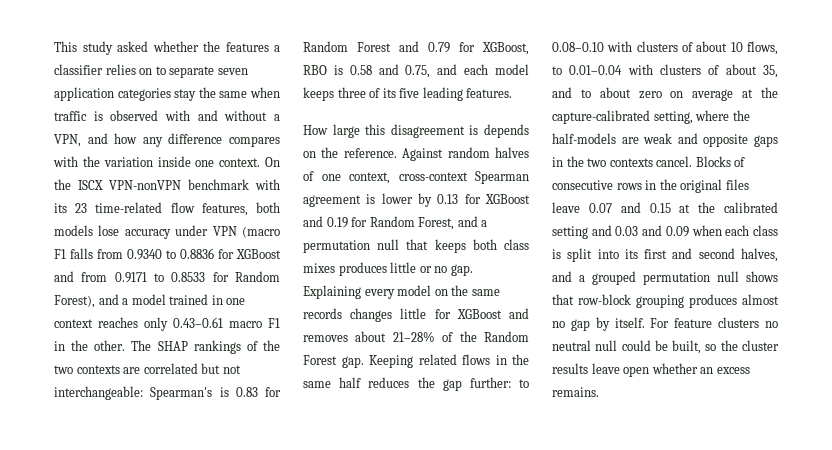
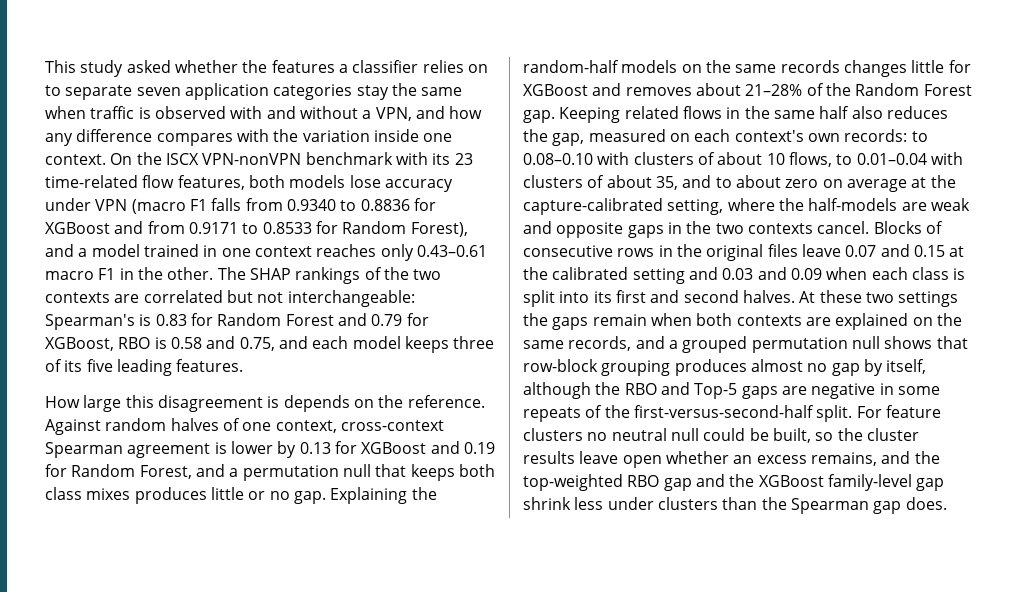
- Explaining every model on the same records changes little for XGBoost and removes about 21–28% of the Random Forest gap.
+ Explaining the random-half models on the same records changes little for XGBoost and removes about 21–28% of the Random Forest gap.
- Keeping related flows in the same half reduces the gap further: to 0.08–0.10 with clusters of about 10 flows, to 0.01–0.04 with clusters of about 35, and to about zero on average at the capture-calibrated setting, where the half-models are weak and opposite gaps in the two contexts cancel.
+ Keeping related flows in the same half also reduces the gap, measured on each context's own records: to 0.08–0.10 with clusters of about 10 flows, to 0.01–0.04 with clusters of about 35, and to about zero on average at the capture-calibrated setting, where the half-models are weak and opposite gaps in the two contexts cancel.
- Blocks of consecutive rows in the original files leave 0.07 and 0.15 at the calibrated setting and 0.03 and 0.09 when each class is split into its first and second halves, and a grouped permutation null shows that row-block grouping produces almost no gap by itself.
+ Blocks of consecutive rows in the original files leave 0.07 and 0.15 at the calibrated setting and 0.03 and 0.09 when each class is split into its first and second halves. At these two settings the gaps remain when both contexts are explained on the same records, and a grouped permutation null shows that row-block grouping produces almost no gap by itself, although the RBO and Top-5 gaps are negative in some repeats of the first-versus-second-half split.
- For feature clusters no neutral null could be built, so the cluster results leave open whether an excess remains.
+ For feature clusters no neutral null could be built, so the cluster results leave open whether an excess remains, and the top-weighted RBO gap and the XGBoost family-level gap shrink less under clusters than the Spearman gap does.

